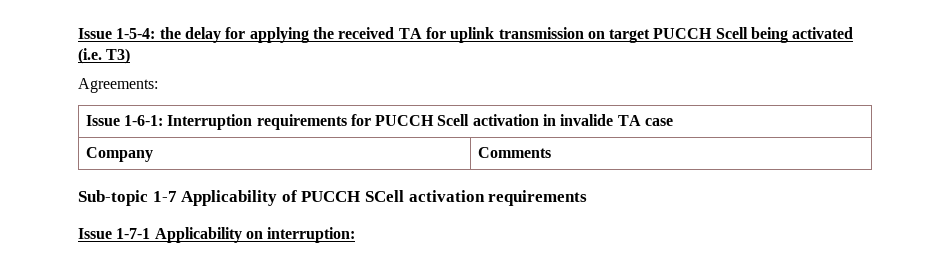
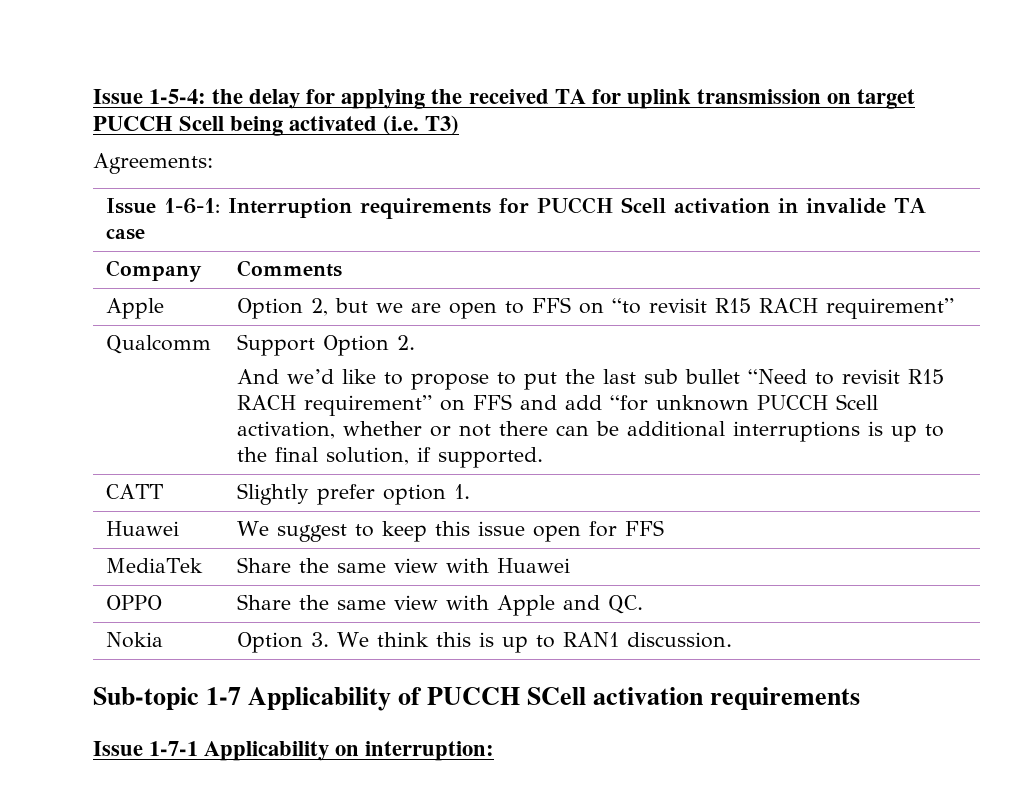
+ Apple | Option 2, but we are open to FFS on “to revisit R15 RACH requirement”
+ Qualcomm | Support Option 2.
+ And we’d like to propose to put the last sub bullet “Need to revisit R15 RACH requirement” on FFS and add “for unknown PUCCH Scell activation, whether or not there can be additional interruptions is up to the final solution, if supported.
+ CATT | Slightly prefer option 1.
+ Huawei | We suggest to keep this issue open for FFS
+ MediaTek | Share the same view with Huawei
+ OPPO | Share the same view with Apple and QC.
+ Nokia | Option 3. We think this is up to RAN1 discussion.

